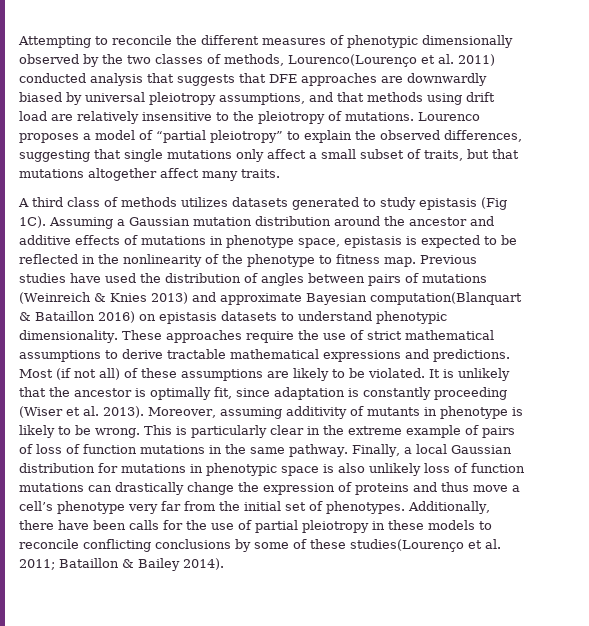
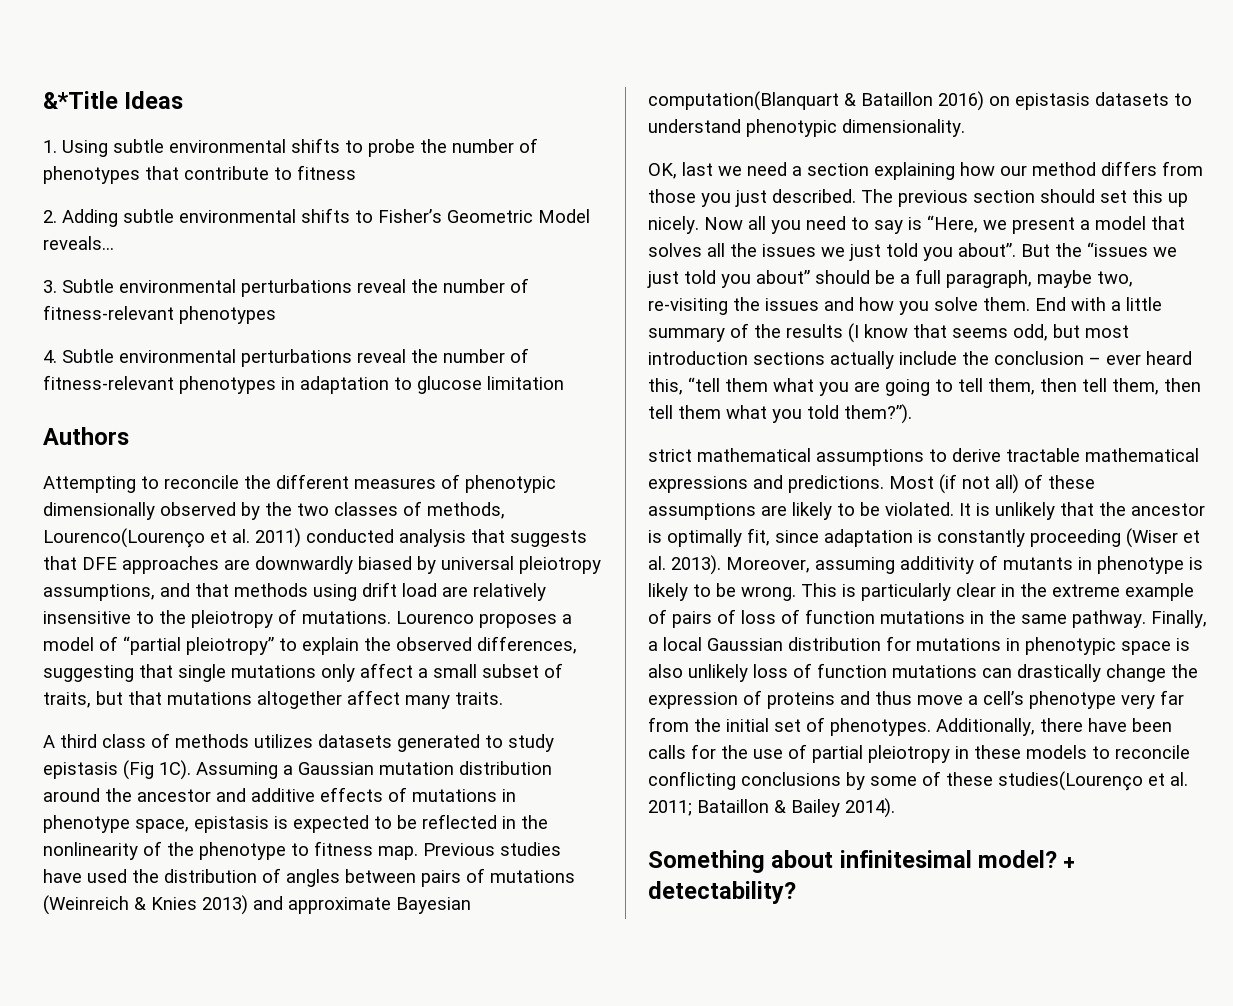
+ &*Title Ideas
+ 1. Using subtle environmental shifts to probe the number of phenotypes that contribute to fitness
+ 2. Adding subtle environmental shifts to Fisher’s Geometric Model reveals…
+ 3. Subtle environmental perturbations reveal the number of fitness-relevant phenotypes
+ 4. Subtle environmental perturbations reveal the number of fitness-relevant phenotypes in adaptation to glucose limitation
+ Authors
- Previous studies have used the distribution of angles between pairs of mutations (Weinreich & Knies 2013) and approximate Bayesian computation(Blanquart & Bataillon 2016) on epistasis datasets to understand phenotypic dimensionality. These approaches require the use of strict mathematical assumptions to derive tractable mathematical expressions and predictions.
+ Previous studies have used the distribution of angles between pairs of mutations (Weinreich & Knies 2013) and approximate Bayesian computation(Blanquart & Bataillon 2016) on epistasis datasets to understand phenotypic dimensionality.
+ OK, last we need a section explaining how our method differs from those you just described. The previous section should set this up nicely. Now all you need to say is “Here, we present a model that solves all the issues we just told you about”. But the “issues we just told you about” should be a full paragraph, maybe two, re-visiting the issues and how you solve them. End with a little summary of the results (I know that seems odd, but most introduction sections actually include the conclusion – ever heard this, “tell them what you are going to tell them, then tell them, then tell them what you told them?”).
+ strict mathematical assumptions to derive tractable mathematical expressions and predictions.
+ Something about infinitesimal model? + detectability?

